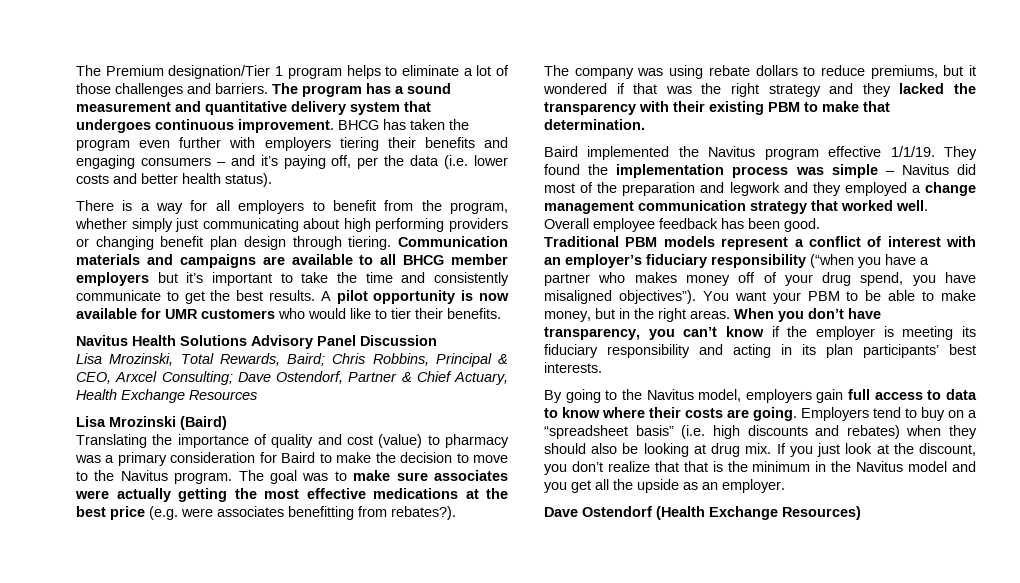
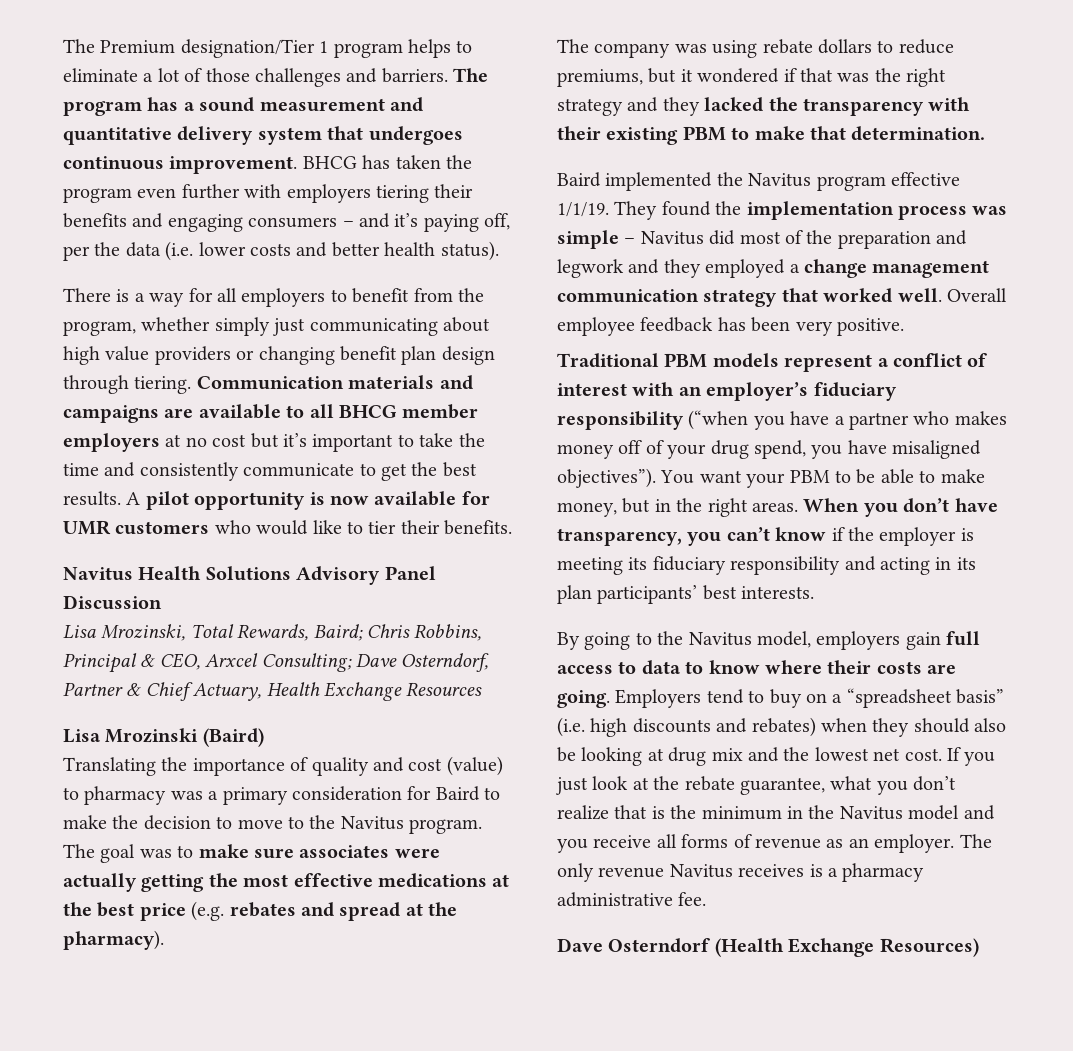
- There is a way for all employers to benefit from the program, whether simply just communicating about high performing providers or changing benefit plan design through tiering.
+ There is a way for all employers to benefit from the program, whether simply just communicating about high value providers or changing benefit plan design through tiering.
- Communication materials and campaigns are available to all BHCG member employers but it’s important to take the time and consistently communicate to get the best results.
+ Communication materials and campaigns are available to all BHCG member employers at no cost but it’s important to take the time and consistently communicate to get the best results.
- Lisa Mrozinski, Total Rewards, Baird; Chris Robbins, Principal & CEO, Arxcel Consulting; Dave Ostendorf, Partner & Chief Actuary, Health Exchange Resources
+ Lisa Mrozinski, Total Rewards, Baird; Chris Robbins, Principal & CEO, Arxcel Consulting; Dave Osterndorf, Partner & Chief Actuary, Health Exchange Resources
- The goal was to make sure associates were actually getting the most effective medications at the best price (e.g. were associates benefitting from rebates?).
+ The goal was to make sure associates were actually getting the most effective medications at the best price (e.g. rebates and spread at the pharmacy).
- Overall employee feedback has been good.
+ Overall employee feedback has been very positive.
- Employers tend to buy on a “spreadsheet basis” (i.e. high discounts and rebates) when they should also be looking at drug mix.
+ Employers tend to buy on a “spreadsheet basis” (i.e. high discounts and rebates) when they should also be looking at drug mix and the lowest net cost.
- If you just look at the discount, you don’t realize that that is the minimum in the Navitus model and you get all the upside as an employer.
- Dave Ostendorf (Health Exchange Resources)
+ If you just look at the rebate guarantee, what you don’t realize that is the minimum in the Navitus model and you receive all forms of revenue as an employer. The only revenue Navitus receives is a pharmacy administrative fee.
+ Dave Osterndorf (Health Exchange Resources)

